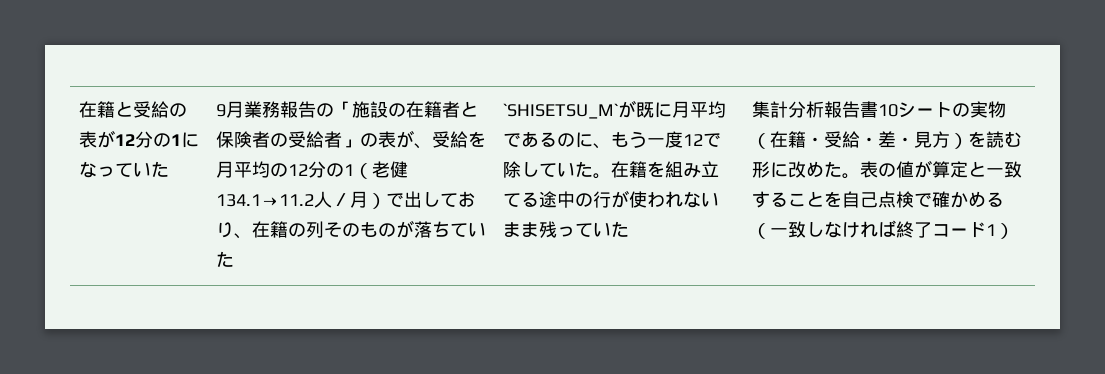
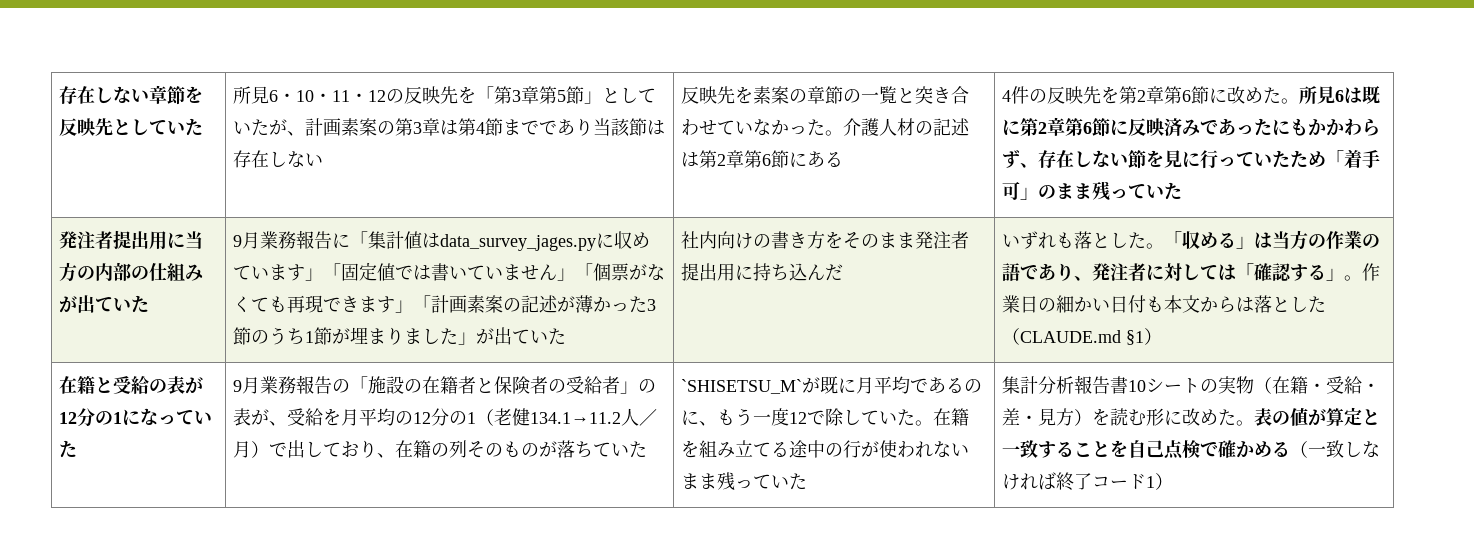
+ 存在しない章節を反映先としていた | 所見6・10・11・12の反映先を「第3章第5節」としていたが、計画素案の第3章は第4節までであり当該節は存在しない | 反映先を素案の章節の一覧と突き合わせていなかった。介護人材の記述は第2章第6節にある | 4件の反映先を第2章第6節に改めた。所見6は既に第2章第6節に反映済みであったにもかかわらず、存在しない節を見に行っていたため「着手可」のまま残っていた
+ 発注者提出用に当方の内部の仕組みが出ていた | 9月業務報告に「集計値はdata_survey_jages.pyに収めています」「固定値では書いていません」「個票がなくても再現できます」「計画素案の記述が薄かった3節のうち1節が埋まりました」が出ていた | 社内向けの書き方をそのまま発注者提出用に持ち込んだ | いずれも落とした。「収める」は当方の作業の語であり、発注者に対しては「確認する」。作業日の細かい日付も本文からは落とした（CLAUDE.md §1）

